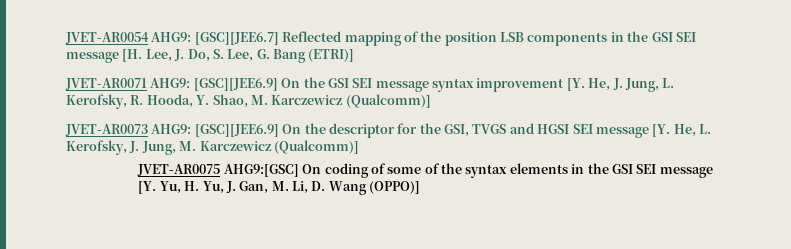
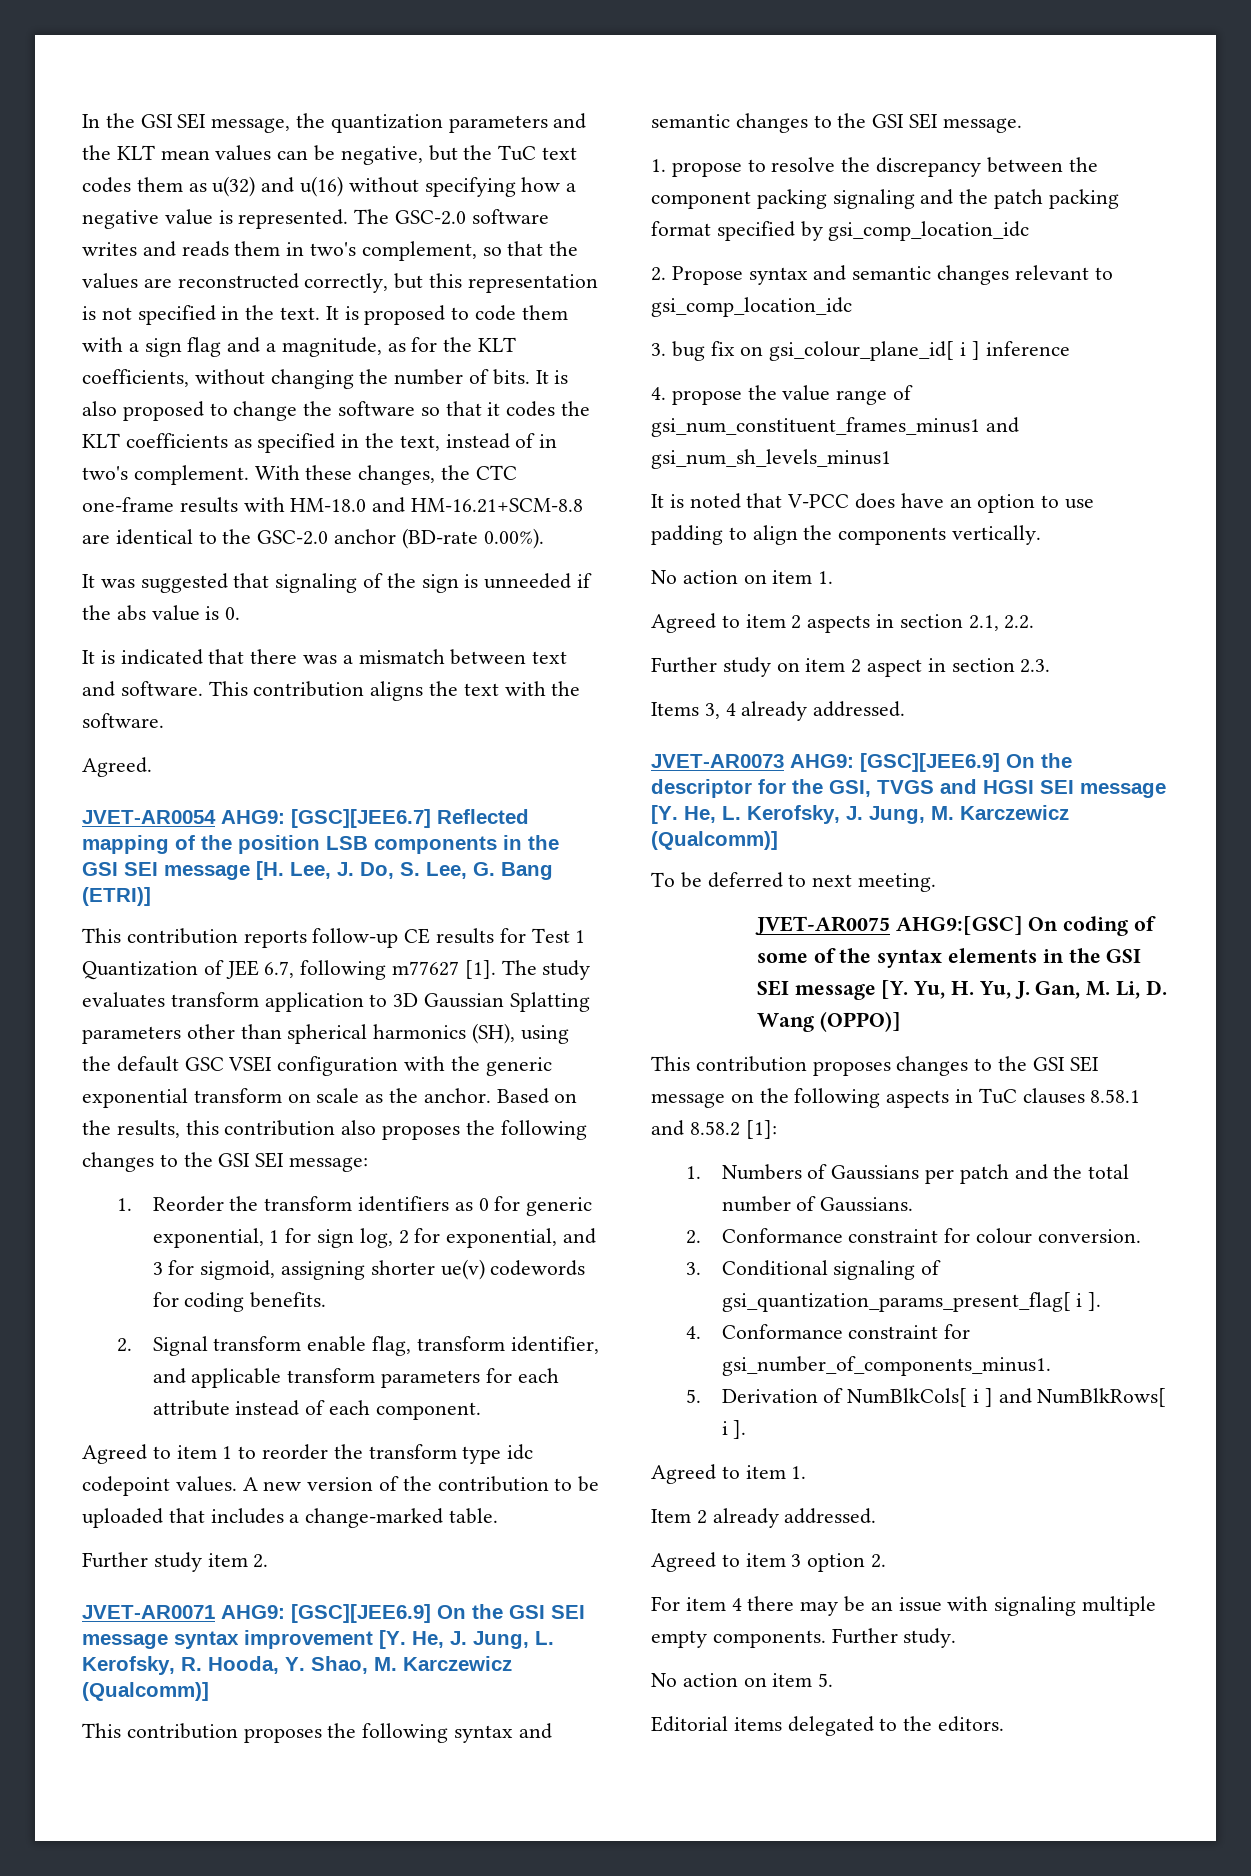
+ In the GSI SEI message, the quantization parameters and the KLT mean values can be negative, but the TuC text codes them as u(32) and u(16) without specifying how a negative value is represented. The GSC-2.0 software writes and reads them in two's complement, so that the values are reconstructed correctly, but this representation is not specified in the text. It is proposed to code them with a sign flag and a magnitude, as for the KLT coefficients, without changing the number of bits. It is also proposed to change the software so that it codes the KLT coefficients as specified in the text, instead of in two's complement. With these changes, the CTC one-frame results with HM-18.0 and HM-16.21+SCM-8.8 are identical to the GSC-2.0 anchor (BD-rate 0.00%).
+ It was suggested that signaling of the sign is unneeded if the abs value is 0.
+ It is indicated that there was a mismatch between text and software. This contribution aligns the text with the software.
+ Agreed.
+ This contribution reports follow-up CE results for Test 1 Quantization of JEE 6.7, following m77627 [1]. The study evaluates transform application to 3D Gaussian Splatting parameters other than spherical harmonics (SH), using the default GSC VSEI configuration with the generic exponential transform on scale as the anchor. Based on the results, this contribution also proposes the following changes to the GSI SEI message:
+ 1. Reorder the transform identifiers as 0 for generic exponential, 1 for sign log, 2 for exponential, and 3 for sigmoid, assigning shorter ue(v) codewords for coding benefits.
+ 2. Signal transform enable flag, transform identifier, and applicable transform parameters for each attribute instead of each component.
+ Agreed to item 1 to reorder the transform type idc codepoint values. A new version of the contribution to be uploaded that includes a change-marked table.
+ Further study item 2.
+ This contribution proposes the following syntax and semantic changes to the GSI SEI message.
+ 1. propose to resolve the discrepancy between the component packing signaling and the patch packing format specified by gsi_comp_location_idc
+ 2. Propose syntax and semantic changes relevant to gsi_comp_location_idc
+ 3. bug fix on gsi_colour_plane_id[ i ] inference
+ 4. propose the value range of gsi_num_constituent_frames_minus1 and gsi_num_sh_levels_minus1
+ It is noted that V-PCC does have an option to use padding to align the components vertically.
+ No action on item 1.
+ Agreed to item 2 aspects in section 2.1, 2.2.
+ Further study on item 2 aspect in section 2.3.
+ Items 3, 4 already addressed.
+ To be deferred to next meeting.
+ This contribution proposes changes to the GSI SEI message on the following aspects in TuC clauses 8.58.1 and 8.58.2 [1]:
+ 1. Numbers of Gaussians per patch and the total number of Gaussians.
+ 2. Conformance constraint for colour conversion.
+ 3. Conditional signaling of gsi_quantization_params_present_flag[ i ].
+ 4. Conformance constraint for gsi_number_of_components_minus1.
+ 5. Derivation of NumBlkCols[ i ] and NumBlkRows[ i ].
+ Agreed to item 1.
+ Item 2 already addressed.
+ Agreed to item 3 option 2.
+ For item 4 there may be an issue with signaling multiple empty components. Further study.
+ No action on item 5.
+ Editorial items delegated to the editors.

